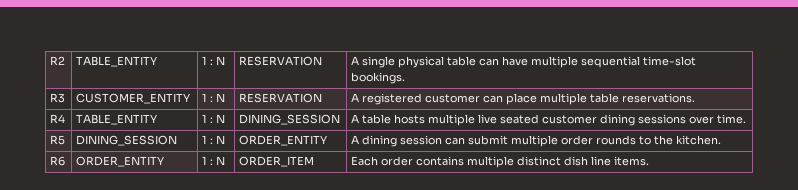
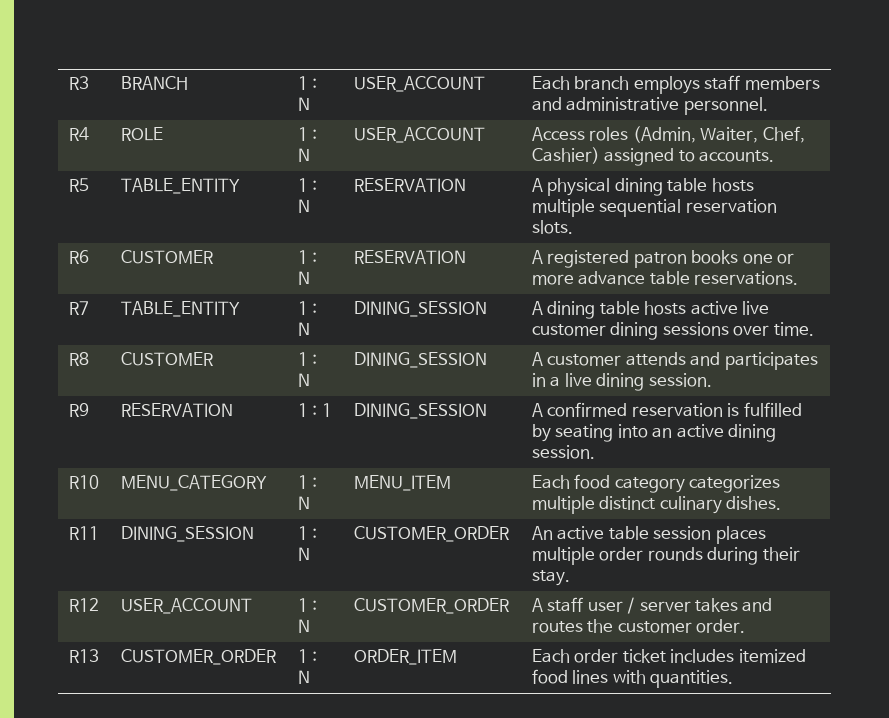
- R2 | TABLE_ENTITY | 1 : N | RESERVATION | A single physical table can have multiple sequential time-slot bookings.
- R3 | CUSTOMER_ENTITY | 1 : N | RESERVATION | A registered customer can place multiple table reservations.
+ R3 | BRANCH | 1 : N | USER_ACCOUNT | Each branch employs staff members and administrative personnel.
+ R4 | ROLE | 1 : N | USER_ACCOUNT | Access roles (Admin, Waiter, Chef, Cashier) assigned to accounts.
+ R5 | TABLE_ENTITY | 1 : N | RESERVATION | A physical dining table hosts multiple sequential reservation slots.
+ R6 | CUSTOMER | 1 : N | RESERVATION | A registered patron books one or more advance table reservations.
- R4 | TABLE_ENTITY | 1 : N | DINING_SESSION | A table hosts multiple live seated customer dining sessions over time.
+ R7 | TABLE_ENTITY | 1 : N | DINING_SESSION | A dining table hosts active live customer dining sessions over time.
- R5 | DINING_SESSION | 1 : N | ORDER_ENTITY | A dining session can submit multiple order rounds to the kitchen.
- R6 | ORDER_ENTITY | 1 : N | ORDER_ITEM | Each order contains multiple distinct dish line items.
+ R8 | CUSTOMER | 1 : N | DINING_SESSION | A customer attends and participates in a live dining session.
+ R9 | RESERVATION | 1 : 1 | DINING_SESSION | A confirmed reservation is fulfilled by seating into an active dining session.
+ R10 | MENU_CATEGORY | 1 : N | MENU_ITEM | Each food category categorizes multiple distinct culinary dishes.
+ R11 | DINING_SESSION | 1 : N | CUSTOMER_ORDER | An active table session places multiple order rounds during their stay.
+ R12 | USER_ACCOUNT | 1 : N | CUSTOMER_ORDER | A staff user / server takes and routes the customer order.
+ R13 | CUSTOMER_ORDER | 1 : N | ORDER_ITEM | Each order ticket includes itemized food lines with quantities.

